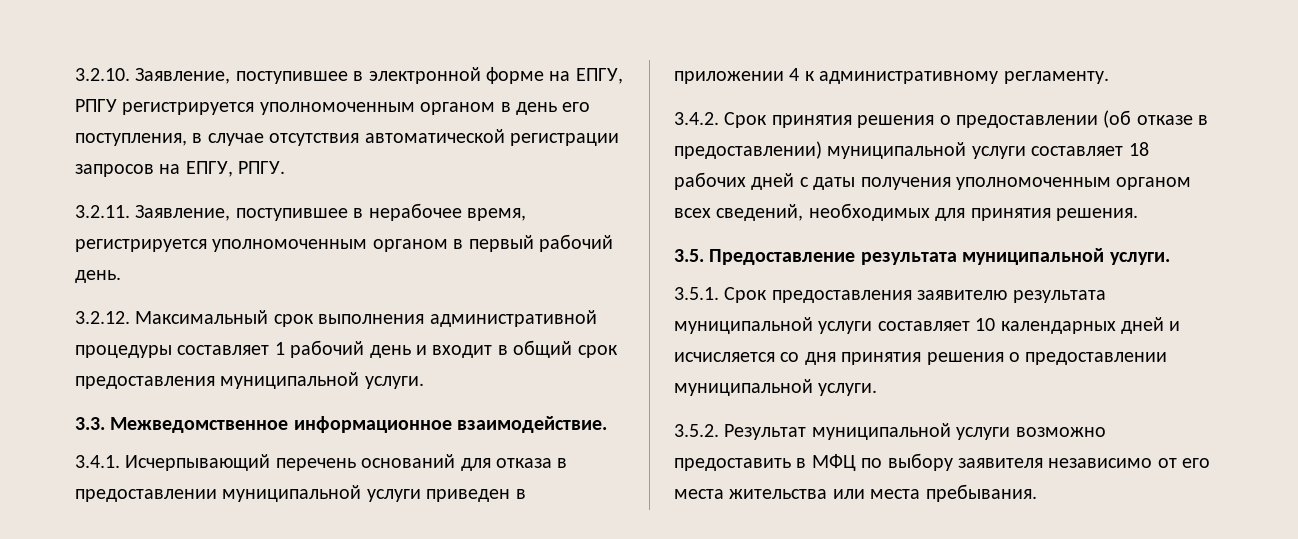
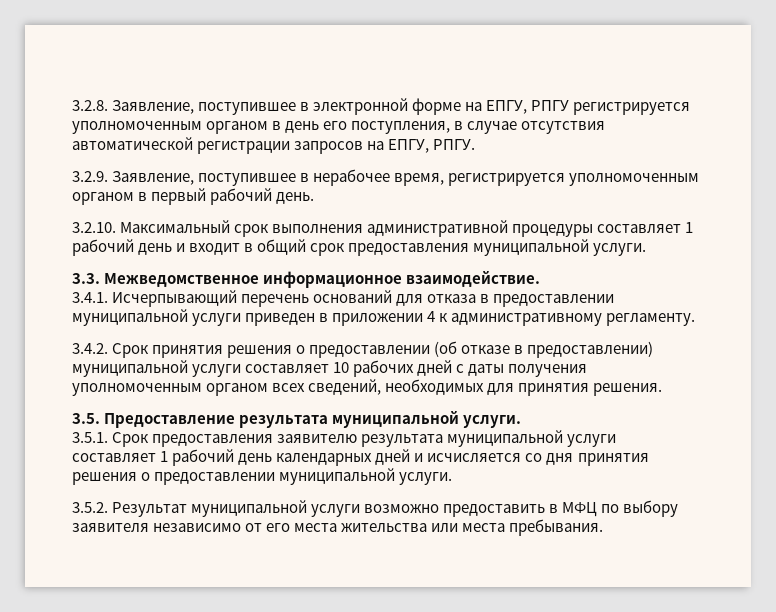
- 3.2.10. Заявление, поступившее в электронной форме на ЕПГУ, РПГУ регистрируется уполномоченным органом в день его поступления, в случае отсутствия автоматической регистрации запросов на ЕПГУ, РПГУ.
+ 3.2.8. Заявление, поступившее в электронной форме на ЕПГУ, РПГУ регистрируется уполномоченным органом в день его поступления, в случае отсутствия автоматической регистрации запросов на ЕПГУ, РПГУ.
- 3.2.11. Заявление, поступившее в нерабочее время, регистрируется уполномоченным органом в первый рабочий день.
+ 3.2.9. Заявление, поступившее в нерабочее время, регистрируется уполномоченным органом в первый рабочий день.
- 3.2.12. Максимальный срок выполнения административной процедуры составляет 1 рабочий день и входит в общий срок предоставления муниципальной услуги.
+ 3.2.10. Максимальный срок выполнения административной процедуры составляет 1 рабочий день и входит в общий срок предоставления муниципальной услуги.
- 3.4.2. Срок принятия решения о предоставлении (об отказе в предоставлении) муниципальной услуги составляет 18 рабочих дней с даты получения уполномоченным органом всех сведений, необходимых для принятия решения.
+ 3.4.2. Срок принятия решения о предоставлении (об отказе в предоставлении) муниципальной услуги составляет 10 рабочих дней с даты получения уполномоченным органом всех сведений, необходимых для принятия решения.
- 3.5.1. Срок предоставления заявителю результата муниципальной услуги составляет 10 календарных дней и исчисляется со дня принятия решения о предоставлении муниципальной услуги.
+ 3.5.1. Срок предоставления заявителю результата муниципальной услуги составляет 1 рабочий день календарных дней и исчисляется со дня принятия решения о предоставлении муниципальной услуги.

